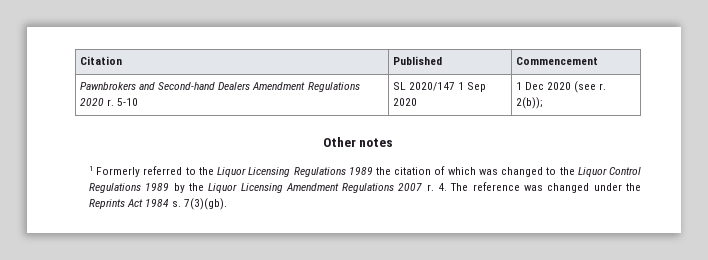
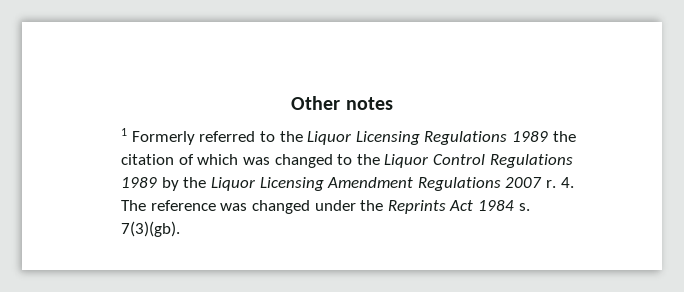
- Citation | Published | Commencement
- Pawnbrokers and Second-hand Dealers Amendment Regulations 2020 r. 5-10 | SL 2020/147 1 Sep 2020 | 1 Dec 2020 (see r. 2(b));

